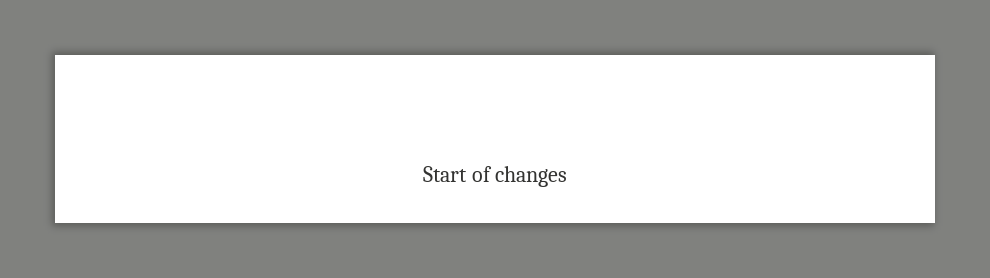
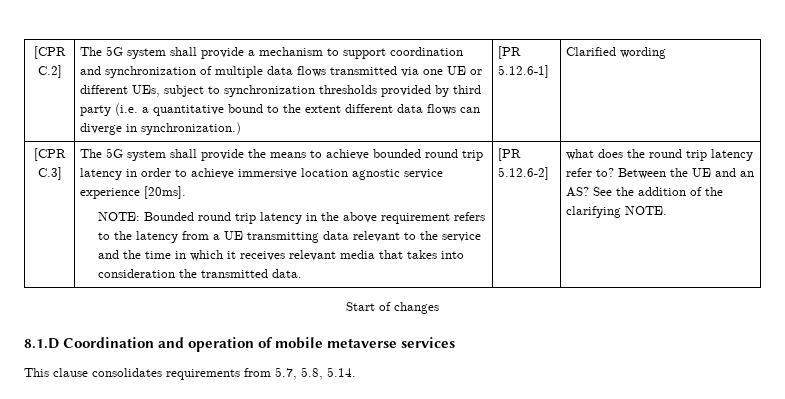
+ [CPR C.2] | The 5G system shall provide a mechanism to support coordination and synchronization of multiple data flows transmitted via one UE or different UEs, subject to synchronization thresholds provided by third party (i.e. a quantitative bound to the extent different data flows can diverge in synchronization.) | [PR 5.12.6-1] | Clarified wording
+ [CPR C.3] | The 5G system shall provide the means to achieve bounded round trip latency in order to achieve immersive location agnostic service experience [20ms].
+ NOTE: Bounded round trip latency in the above requirement refers to the latency from a UE transmitting data relevant to the service and the time in which it receives relevant media that takes into consideration the transmitted data. | [PR 5.12.6-2] | what does the round trip latency refer to? Between the UE and an AS? See the addition of the clarifying NOTE.
  Start of changes
+ 8.1.D Coordination and operation of mobile metaverse services
+ This clause consolidates requirements from 5.7, 5.8, 5.14.

